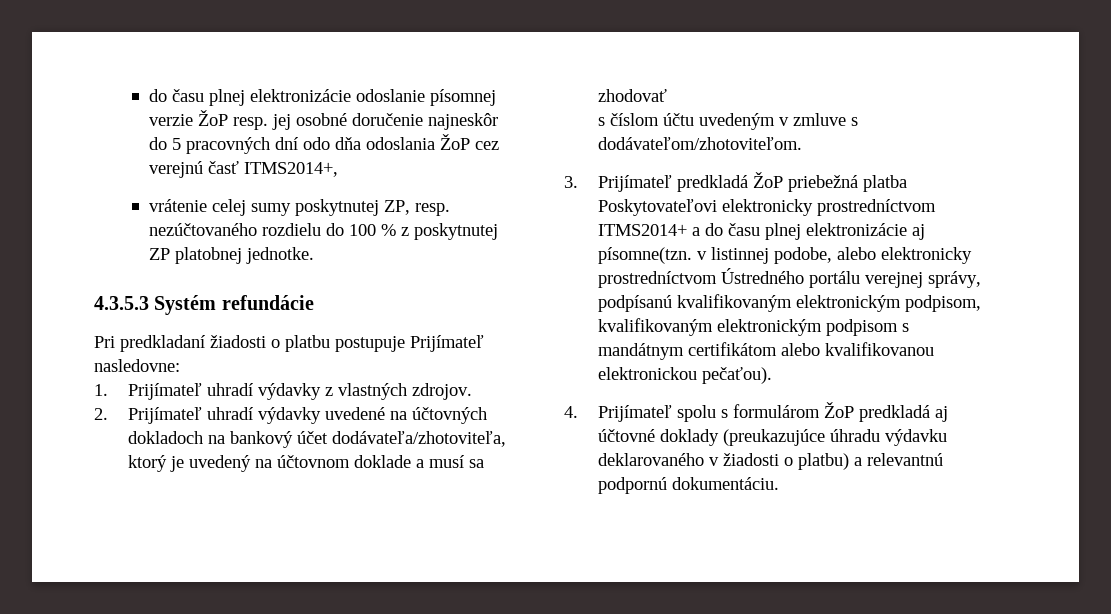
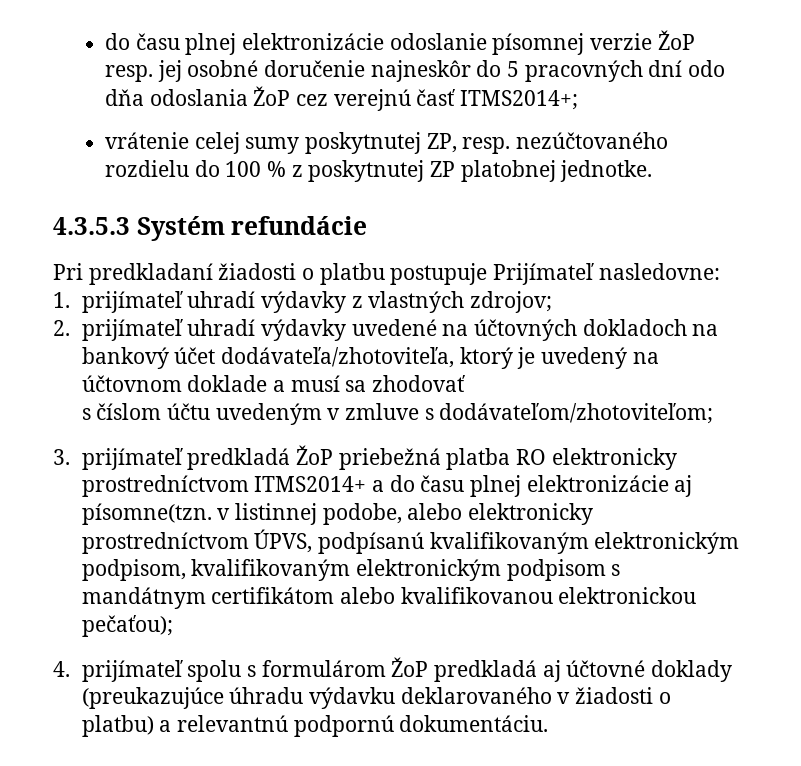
- do času plnej elektronizácie odoslanie písomnej verzie ŽoP resp. jej osobné doručenie najneskôr do 5 pracovných dní odo dňa odoslania ŽoP cez verejnú časť ITMS2014+,
+ do času plnej elektronizácie odoslanie písomnej verzie ŽoP resp. jej osobné doručenie najneskôr do 5 pracovných dní odo dňa odoslania ŽoP cez verejnú časť ITMS2014+;
- 1. Prijímateľ uhradí výdavky z vlastných zdrojov.
+ 1. prijímateľ uhradí výdavky z vlastných zdrojov;
- 2. Prijímateľ uhradí výdavky uvedené na účtovných dokladoch na bankový účet dodávateľa/zhotoviteľa, ktorý je uvedený na účtovnom doklade a musí sa zhodovať
+ 2. prijímateľ uhradí výdavky uvedené na účtovných dokladoch na bankový účet dodávateľa/zhotoviteľa, ktorý je uvedený na účtovnom doklade a musí sa zhodovať
- s číslom účtu uvedeným v zmluve s dodávateľom/zhotoviteľom.
+ s číslom účtu uvedeným v zmluve s dodávateľom/zhotoviteľom;
- 3. Prijímateľ predkladá ŽoP priebežná platba Poskytovateľovi elektronicky prostredníctvom ITMS2014+ a do času plnej elektronizácie aj písomne(tzn. v listinnej podobe, alebo elektronicky prostredníctvom Ústredného portálu verejnej správy, podpísanú kvalifikovaným elektronickým podpisom, kvalifikovaným elektronickým podpisom s mandátnym certifikátom alebo kvalifikovanou elektronickou pečaťou).
+ 3. prijímateľ predkladá ŽoP priebežná platba RO elektronicky prostredníctvom ITMS2014+ a do času plnej elektronizácie aj písomne(tzn. v listinnej podobe, alebo elektronicky prostredníctvom ÚPVS, podpísanú kvalifikovaným elektronickým podpisom, kvalifikovaným elektronickým podpisom s mandátnym certifikátom alebo kvalifikovanou elektronickou pečaťou);
- 4. Prijímateľ spolu s formulárom ŽoP predkladá aj účtovné doklady (preukazujúce úhradu výdavku deklarovaného v žiadosti o platbu) a relevantnú podpornú dokumentáciu.
+ 4. prijímateľ spolu s formulárom ŽoP predkladá aj účtovné doklady (preukazujúce úhradu výdavku deklarovaného v žiadosti o platbu) a relevantnú podpornú dokumentáciu.

